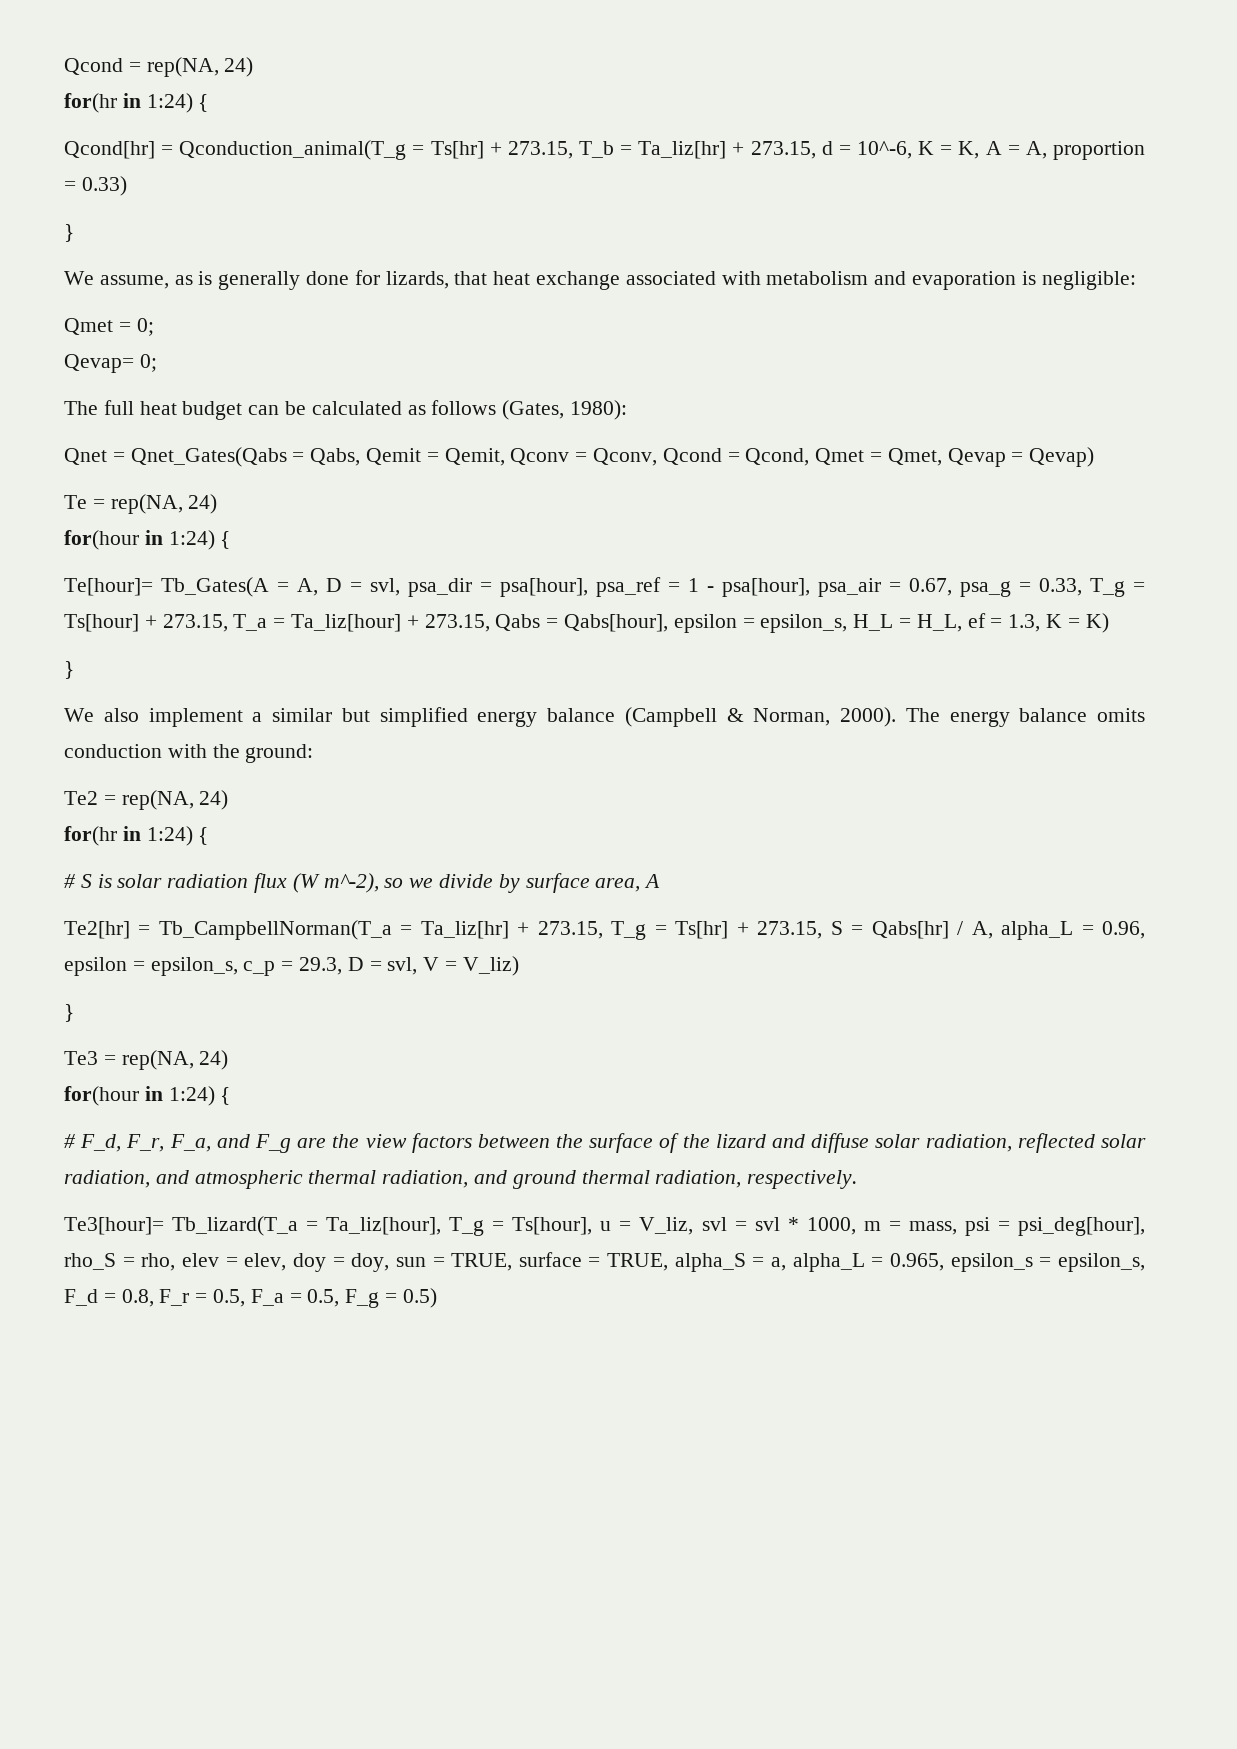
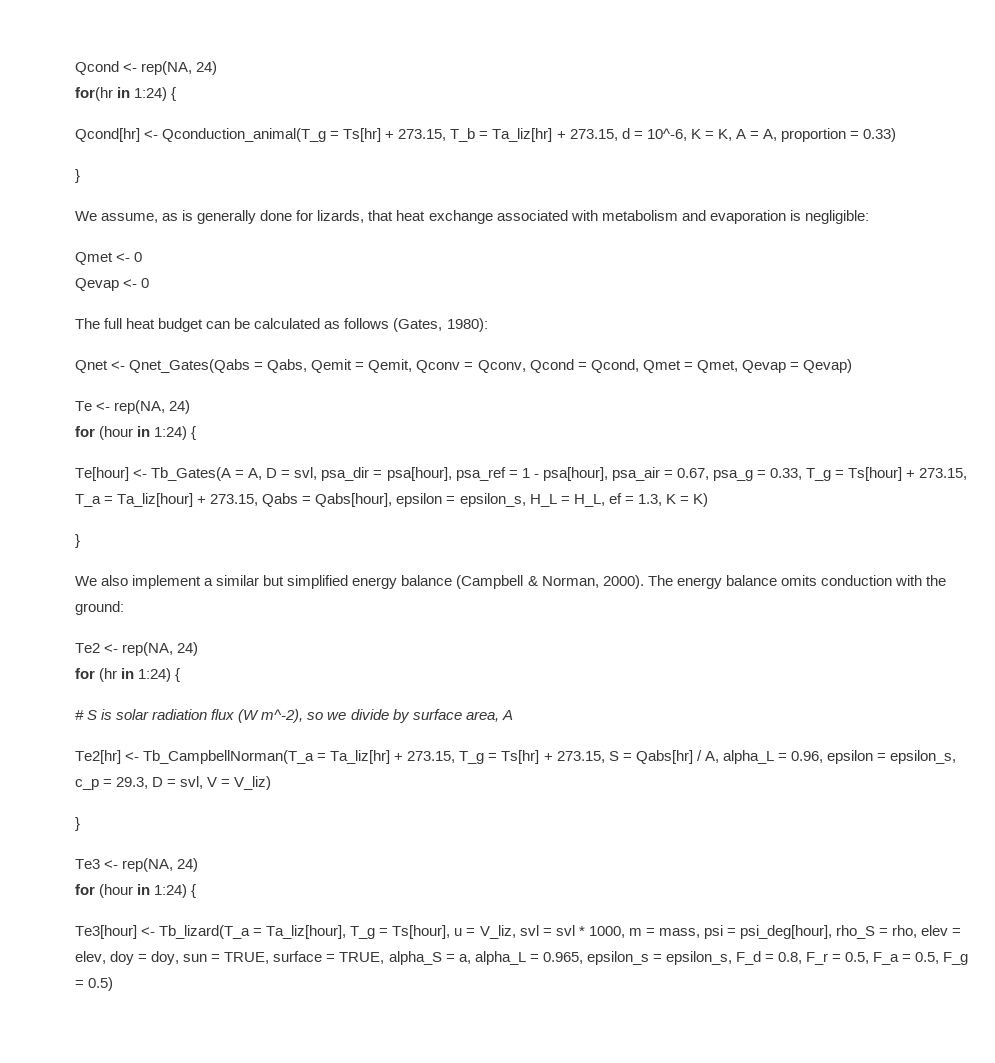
- Qcond = rep(NA, 24)
+ Qcond <- rep(NA, 24)
- Qcond[hr] = Qconduction_animal(T_g = Ts[hr] + 273.15, T_b = Ta_liz[hr] + 273.15, d = 10^-6, K = K, A = A, proportion = 0.33)
+ Qcond[hr] <- Qconduction_animal(T_g = Ts[hr] + 273.15, T_b = Ta_liz[hr] + 273.15, d = 10^-6, K = K, A = A, proportion = 0.33)
- Qmet = 0;
- Qevap= 0;
+ Qmet <- 0
+ Qevap <- 0
- Qnet = Qnet_Gates(Qabs = Qabs, Qemit = Qemit, Qconv = Qconv, Qcond = Qcond, Qmet = Qmet, Qevap = Qevap)
+ Qnet <- Qnet_Gates(Qabs = Qabs, Qemit = Qemit, Qconv = Qconv, Qcond = Qcond, Qmet = Qmet, Qevap = Qevap)
- Te = rep(NA, 24)
- for(hour in 1:24) {
- Te[hour]= Tb_Gates(A = A, D = svl, psa_dir = psa[hour], psa_ref = 1 - psa[hour], psa_air = 0.67, psa_g = 0.33, T_g = Ts[hour] + 273.15, T_a = Ta_liz[hour] + 273.15, Qabs = Qabs[hour], epsilon = epsilon_s, H_L = H_L, ef = 1.3, K = K)
+ Te <- rep(NA, 24)
+ for (hour in 1:24) {
+ Te[hour] <- Tb_Gates(A = A, D = svl, psa_dir = psa[hour], psa_ref = 1 - psa[hour], psa_air = 0.67, psa_g = 0.33, T_g = Ts[hour] + 273.15, T_a = Ta_liz[hour] + 273.15, Qabs = Qabs[hour], epsilon = epsilon_s, H_L = H_L, ef = 1.3, K = K)
- Te2 = rep(NA, 24)
- for(hr in 1:24) {
+ Te2 <- rep(NA, 24)
+ for (hr in 1:24) {
- Te2[hr] = Tb_CampbellNorman(T_a = Ta_liz[hr] + 273.15, T_g = Ts[hr] + 273.15, S = Qabs[hr] / A, alpha_L = 0.96, epsilon = epsilon_s, c_p = 29.3, D = svl, V = V_liz)
+ Te2[hr] <- Tb_CampbellNorman(T_a = Ta_liz[hr] + 273.15, T_g = Ts[hr] + 273.15, S = Qabs[hr] / A, alpha_L = 0.96, epsilon = epsilon_s, c_p = 29.3, D = svl, V = V_liz)
- Te3 = rep(NA, 24)
- for(hour in 1:24) {
- # F_d, F_r, F_a, and F_g are the view factors between the surface of the lizard and diffuse solar radiation, reflected solar radiation, and atmospheric thermal radiation, and ground thermal radiation, respectively.
- Te3[hour]= Tb_lizard(T_a = Ta_liz[hour], T_g = Ts[hour], u = V_liz, svl = svl * 1000, m = mass, psi = psi_deg[hour], rho_S = rho, elev = elev, doy = doy, sun = TRUE, surface = TRUE, alpha_S = a, alpha_L = 0.965, epsilon_s = epsilon_s, F_d = 0.8, F_r = 0.5, F_a = 0.5, F_g = 0.5)
+ Te3 <- rep(NA, 24)
+ for (hour in 1:24) {
+ Te3[hour] <- Tb_lizard(T_a = Ta_liz[hour], T_g = Ts[hour], u = V_liz, svl = svl * 1000, m = mass, psi = psi_deg[hour], rho_S = rho, elev = elev, doy = doy, sun = TRUE, surface = TRUE, alpha_S = a, alpha_L = 0.965, epsilon_s = epsilon_s, F_d = 0.8, F_r = 0.5, F_a = 0.5, F_g = 0.5)

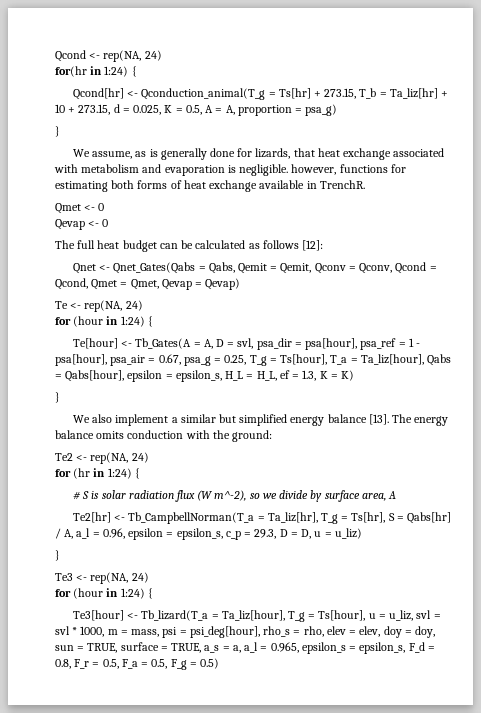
- Qcond[hr] <- Qconduction_animal(T_g = Ts[hr] + 273.15, T_b = Ta_liz[hr] + 273.15, d = 10^-6, K = K, A = A, proportion = 0.33)
+ Qcond[hr] <- Qconduction_animal(T_g = Ts[hr] + 273.15, T_b = Ta_liz[hr] + 10 + 273.15, d = 0.025, K = 0.5, A = A, proportion = psa_g)
- We assume, as is generally done for lizards, that heat exchange associated with metabolism and evaporation is negligible:
+ We assume, as is generally done for lizards, that heat exchange associated with metabolism and evaporation is negligible. however, functions for estimating both forms of heat exchange available in TrenchR.
- The full heat budget can be calculated as follows (Gates, 1980):
+ The full heat budget can be calculated as follows [12]:
- Te[hour] <- Tb_Gates(A = A, D = svl, psa_dir = psa[hour], psa_ref = 1 - psa[hour], psa_air = 0.67, psa_g = 0.33, T_g = Ts[hour] + 273.15, T_a = Ta_liz[hour] + 273.15, Qabs = Qabs[hour], epsilon = epsilon_s, H_L = H_L, ef = 1.3, K = K)
+ Te[hour] <- Tb_Gates(A = A, D = svl, psa_dir = psa[hour], psa_ref = 1 - psa[hour], psa_air = 0.67, psa_g = 0.25, T_g = Ts[hour], T_a = Ta_liz[hour], Qabs = Qabs[hour], epsilon = epsilon_s, H_L = H_L, ef = 1.3, K = K)
- We also implement a similar but simplified energy balance (Campbell & Norman, 2000).
+ We also implement a similar but simplified energy balance [13].
- Te2[hr] <- Tb_CampbellNorman(T_a = Ta_liz[hr] + 273.15, T_g = Ts[hr] + 273.15, S = Qabs[hr] / A, alpha_L = 0.96, epsilon = epsilon_s, c_p = 29.3, D = svl, V = V_liz)
+ Te2[hr] <- Tb_CampbellNorman(T_a = Ta_liz[hr], T_g = Ts[hr], S = Qabs[hr] / A, a_l = 0.96, epsilon = epsilon_s, c_p = 29.3, D = D, u = u_liz)
- Te3[hour] <- Tb_lizard(T_a = Ta_liz[hour], T_g = Ts[hour], u = V_liz, svl = svl * 1000, m = mass, psi = psi_deg[hour], rho_S = rho, elev = elev, doy = doy, sun = TRUE, surface = TRUE, alpha_S = a, alpha_L = 0.965, epsilon_s = epsilon_s, F_d = 0.8, F_r = 0.5, F_a = 0.5, F_g = 0.5)
+ Te3[hour] <- Tb_lizard(T_a = Ta_liz[hour], T_g = Ts[hour], u = u_liz, svl = svl * 1000, m = mass, psi = psi_deg[hour], rho_s = rho, elev = elev, doy = doy, sun = TRUE, surface = TRUE, a_s = a, a_l = 0.965, epsilon_s = epsilon_s, F_d = 0.8, F_r = 0.5, F_a = 0.5, F_g = 0.5)

